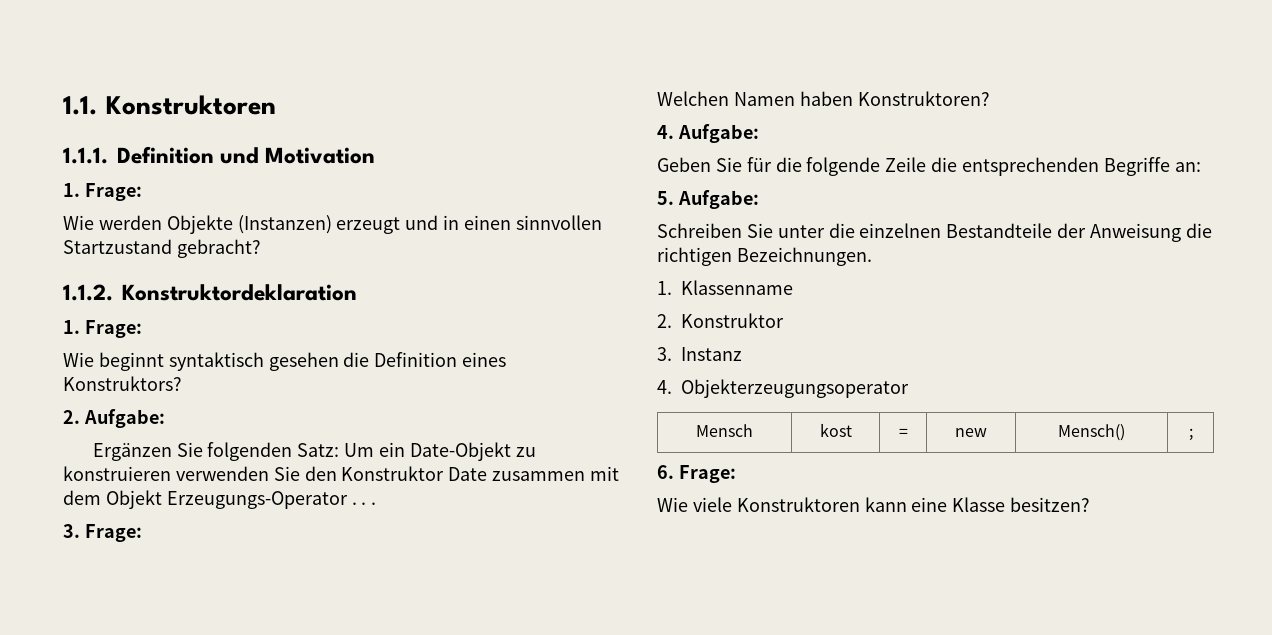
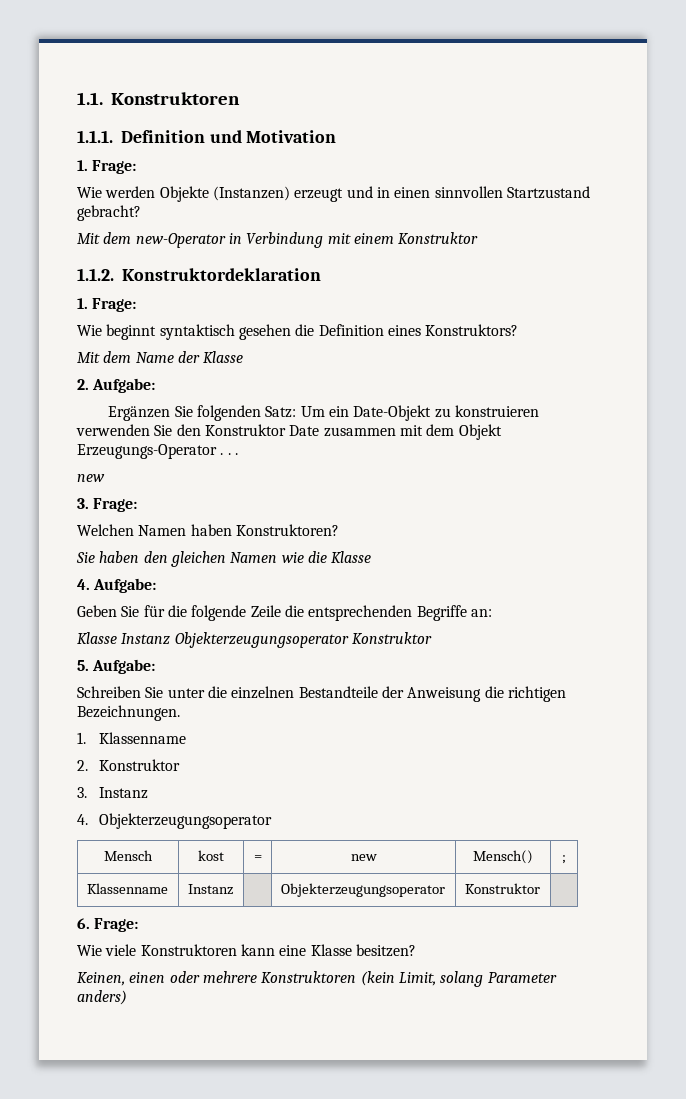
+ Mit dem new-Operator in Verbindung mit einem Konstruktor
+ Mit dem Name der Klasse
  Ergänzen Sie folgenden Satz: Um ein Date-Objekt zu konstruieren verwenden Sie den Konstruktor Date zusammen mit dem Objekt Erzeugungs-Operator . . .
+ new
+ Sie haben den gleichen Namen wie die Klasse
+ Klasse Instanz Objekterzeugungsoperator Konstruktor
+ Klassenname | Instanz | | Objekterzeugungsoperator | Konstruktor |
+ Keinen, einen oder mehrere Konstruktoren (kein Limit, solang Parameter anders)

